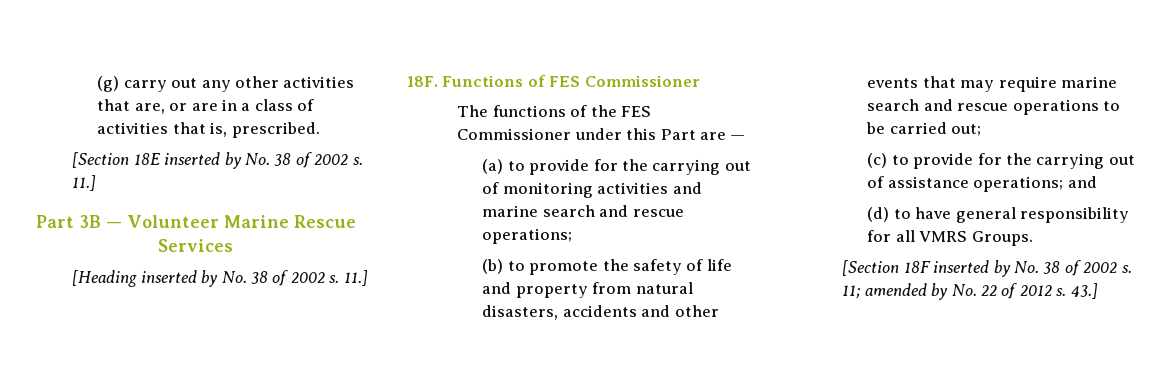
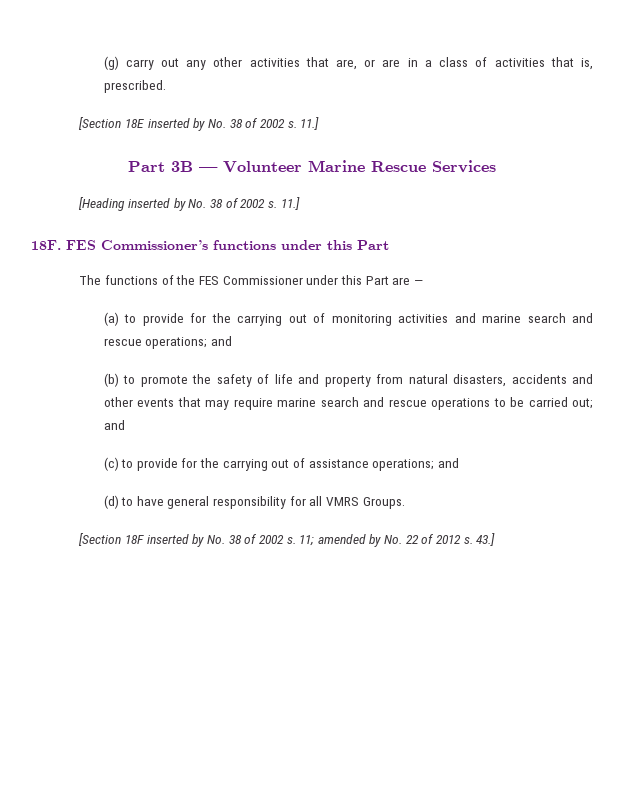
- Functions of FES Commissioner
+ FES Commissioner’s functions under this Part
- (a) to provide for the carrying out of monitoring activities and marine search and rescue operations;
+ (a) to provide for the carrying out of monitoring activities and marine search and rescue operations; and
- (b) to promote the safety of life and property from natural disasters, accidents and other events that may require marine search and rescue operations to be carried out;
+ (b) to promote the safety of life and property from natural disasters, accidents and other events that may require marine search and rescue operations to be carried out; and

